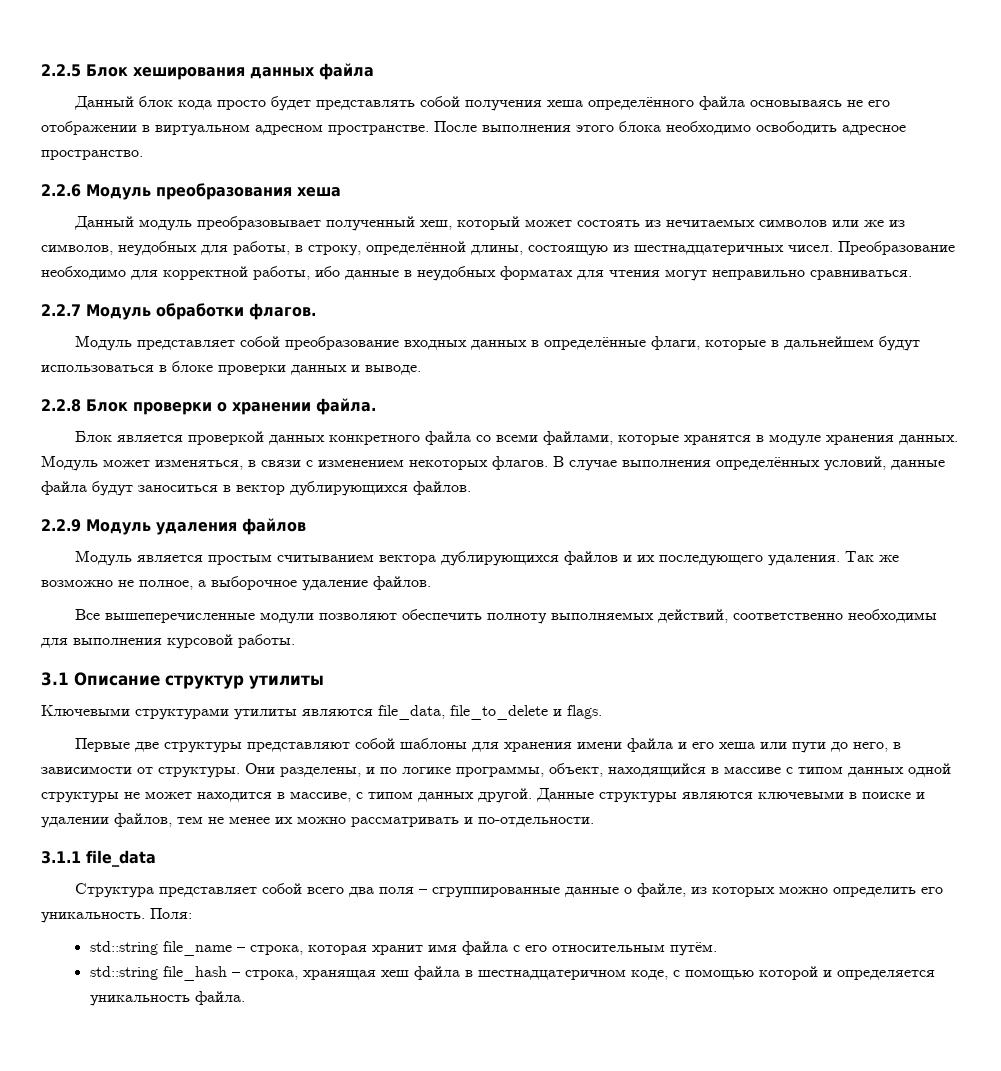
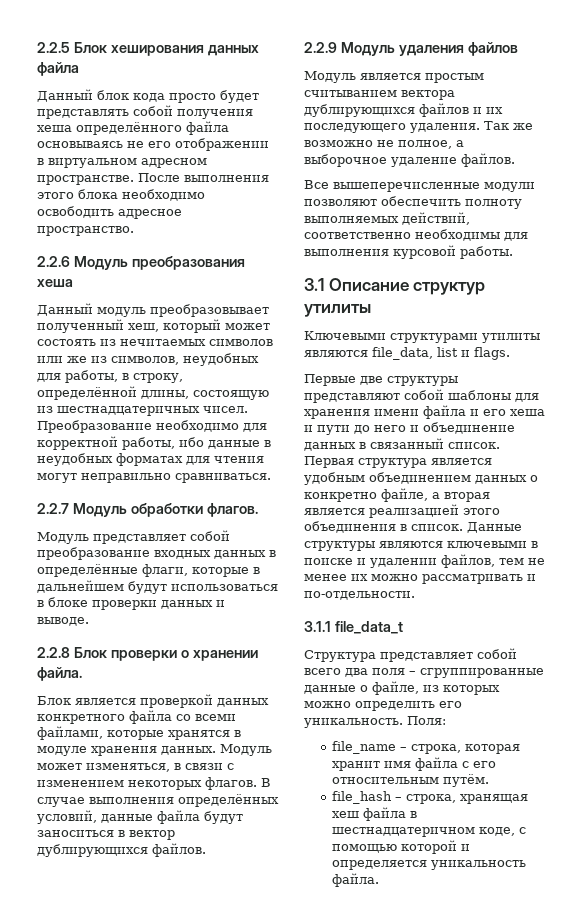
- Ключевыми структурами утилиты являются file_data, file_to_delete и flags.
+ Ключевыми структурами утилиты являются file_data, list и flags.
- Первые две структуры представляют собой шаблоны для хранения имени файла и его хеша или пути до него, в зависимости от структуры. Они разделены, и по логике программы, объект, находящийся в массиве с типом данных одной структуры не может находится в массиве, с типом данных другой.
+ Первые две структуры представляют собой шаблоны для хранения имени файла и его хеша и пути до него и объединение данных в связанный список. Первая структура является удобным объединением данных о конкретно файле, а вторая является реализацией этого объединения в список.
- 3.1.1 file_data
+ 3.1.1 file_data_t
- std::string file_name – строка, которая хранит имя файла с его относительным путём.
+ file_name – строка, которая хранит имя файла с его относительным путём.
- std::string file_hash – строка, хранящая хеш файла в шестнадцатеричном коде, с помощью которой и определяется уникальность файла.
+ file_hash – строка, хранящая хеш файла в шестнадцатеричном коде, с помощью которой и определяется уникальность файла.

